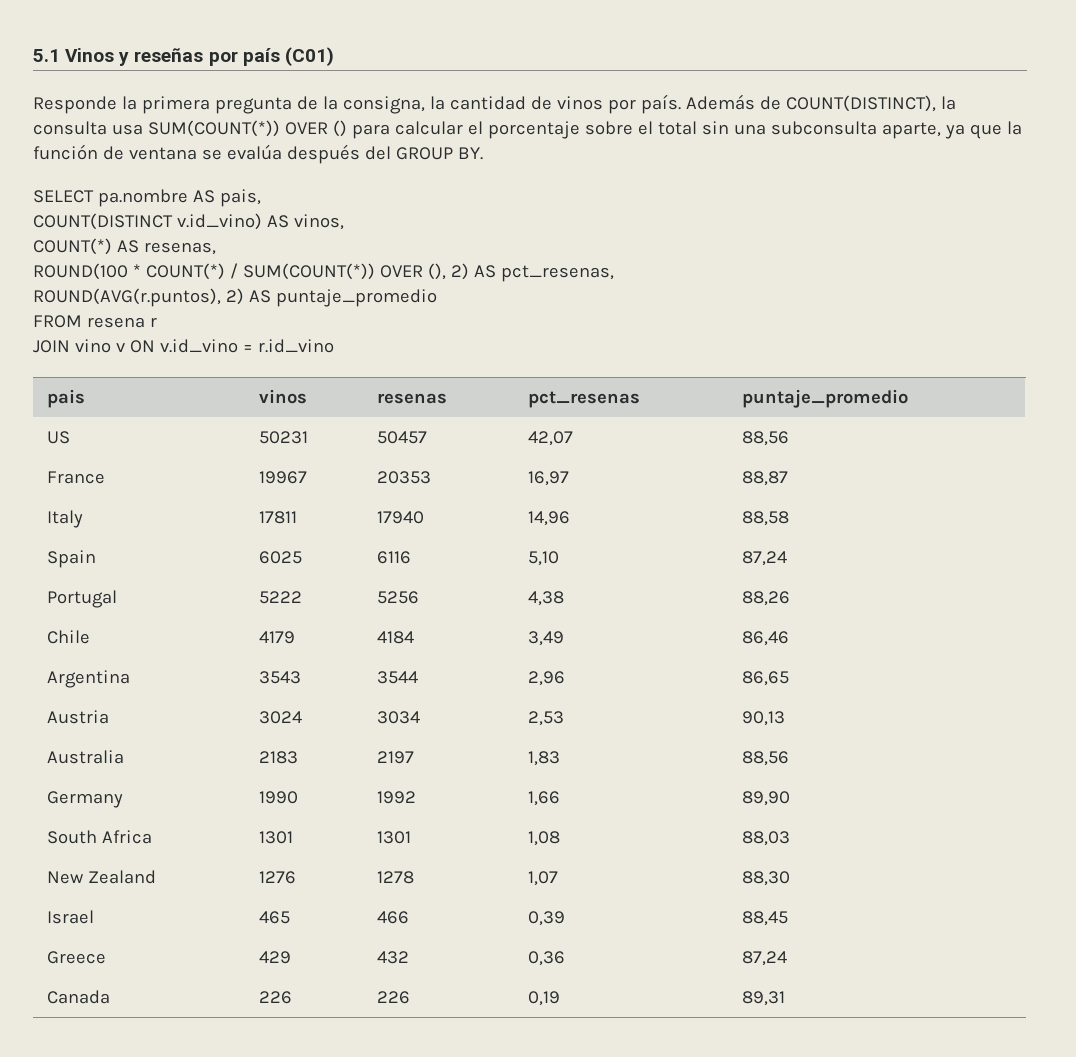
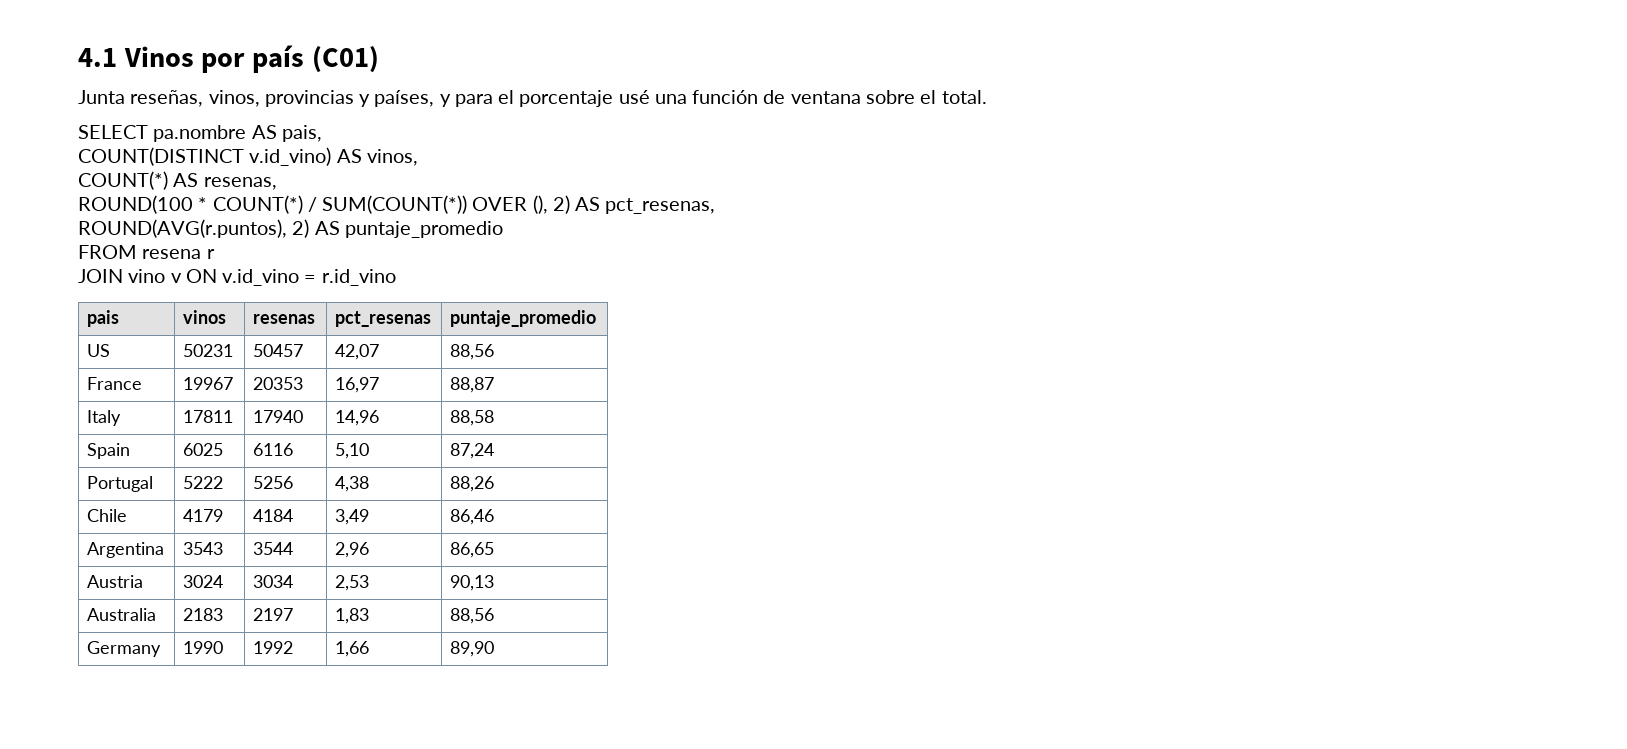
- 5.1 Vinos y reseñas por país (C01)
+ 4.1 Vinos por país (C01)
- Responde la primera pregunta de la consigna, la cantidad de vinos por país. Además de COUNT(DISTINCT), la consulta usa SUM(COUNT(*)) OVER () para calcular el porcentaje sobre el total sin una subconsulta aparte, ya que la función de ventana se evalúa después del GROUP BY.
+ Junta reseñas, vinos, provincias y países, y para el porcentaje usé una función de ventana sobre el total.
- South Africa | 1301 | 1301 | 1,08 | 88,03
- New Zealand | 1276 | 1278 | 1,07 | 88,30
- Israel | 465 | 466 | 0,39 | 88,45
- Greece | 429 | 432 | 0,36 | 87,24
- Canada | 226 | 226 | 0,19 | 89,31

